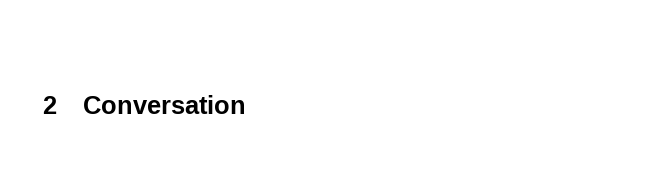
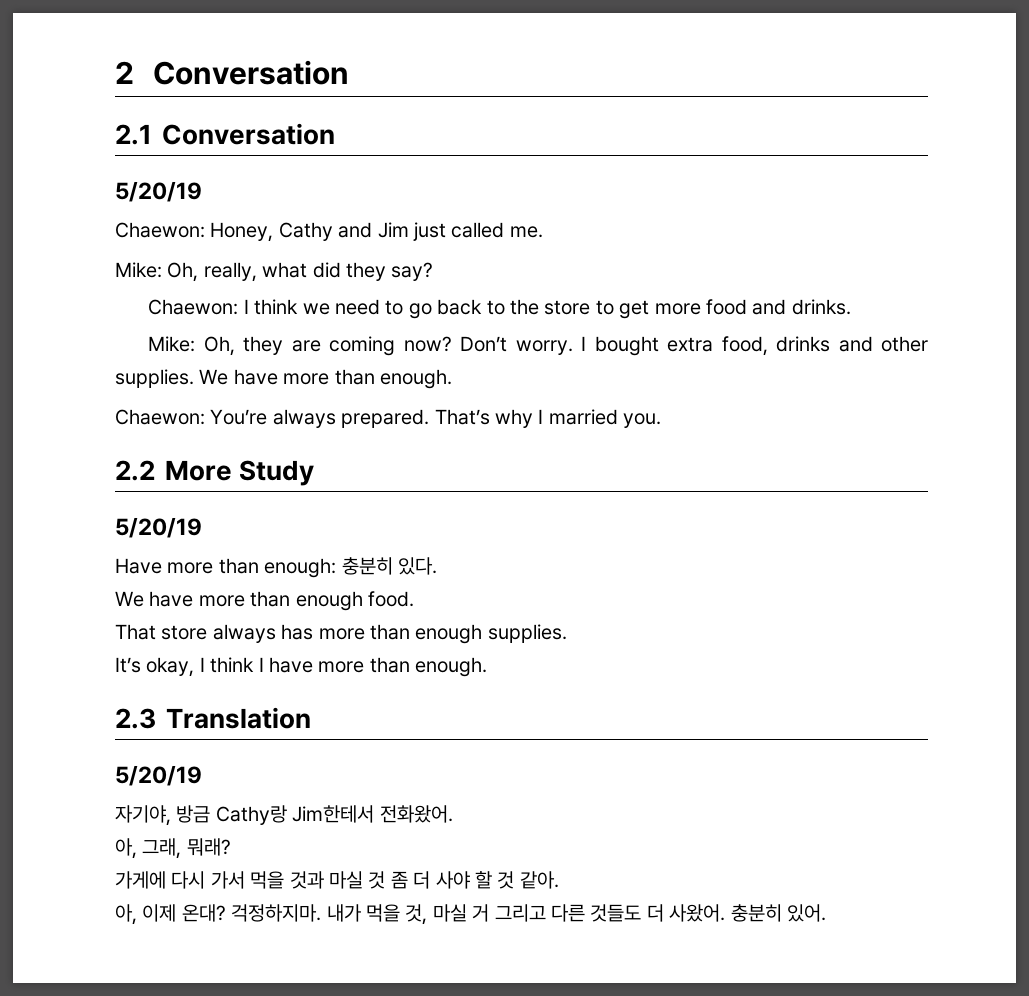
+ 2.1 Conversation
+ 5/20/19
+ Chaewon: Honey, Cathy and Jim just called me.
+ Mike: Oh, really, what did they say?
+ Chaewon: I think we need to go back to the store to get more food and drinks.
+ Mike: Oh, they are coming now? Don’t worry. I bought extra food, drinks and other supplies. We have more than enough.
+ Chaewon: You’re always prepared. That’s why I married you.
+ 2.2 More Study
+ 5/20/19
+ Have more than enough: 충분히 있다.
+ We have more than enough food.
+ That store always has more than enough supplies.
+ It’s okay, I think I have more than enough.
+ 2.3 Translation
+ 5/20/19
+ 자기야, 방금 Cathy랑 Jim한테서 전화왔어.
+ 아, 그래, 뭐래?
+ 가게에 다시 가서 먹을 것과 마실 것 좀 더 사야 할 것 같아.
+ 아, 이제 온대? 걱정하지마. 내가 먹을 것, 마실 거 그리고 다른 것들도 더 사왔어. 충분히 있어.

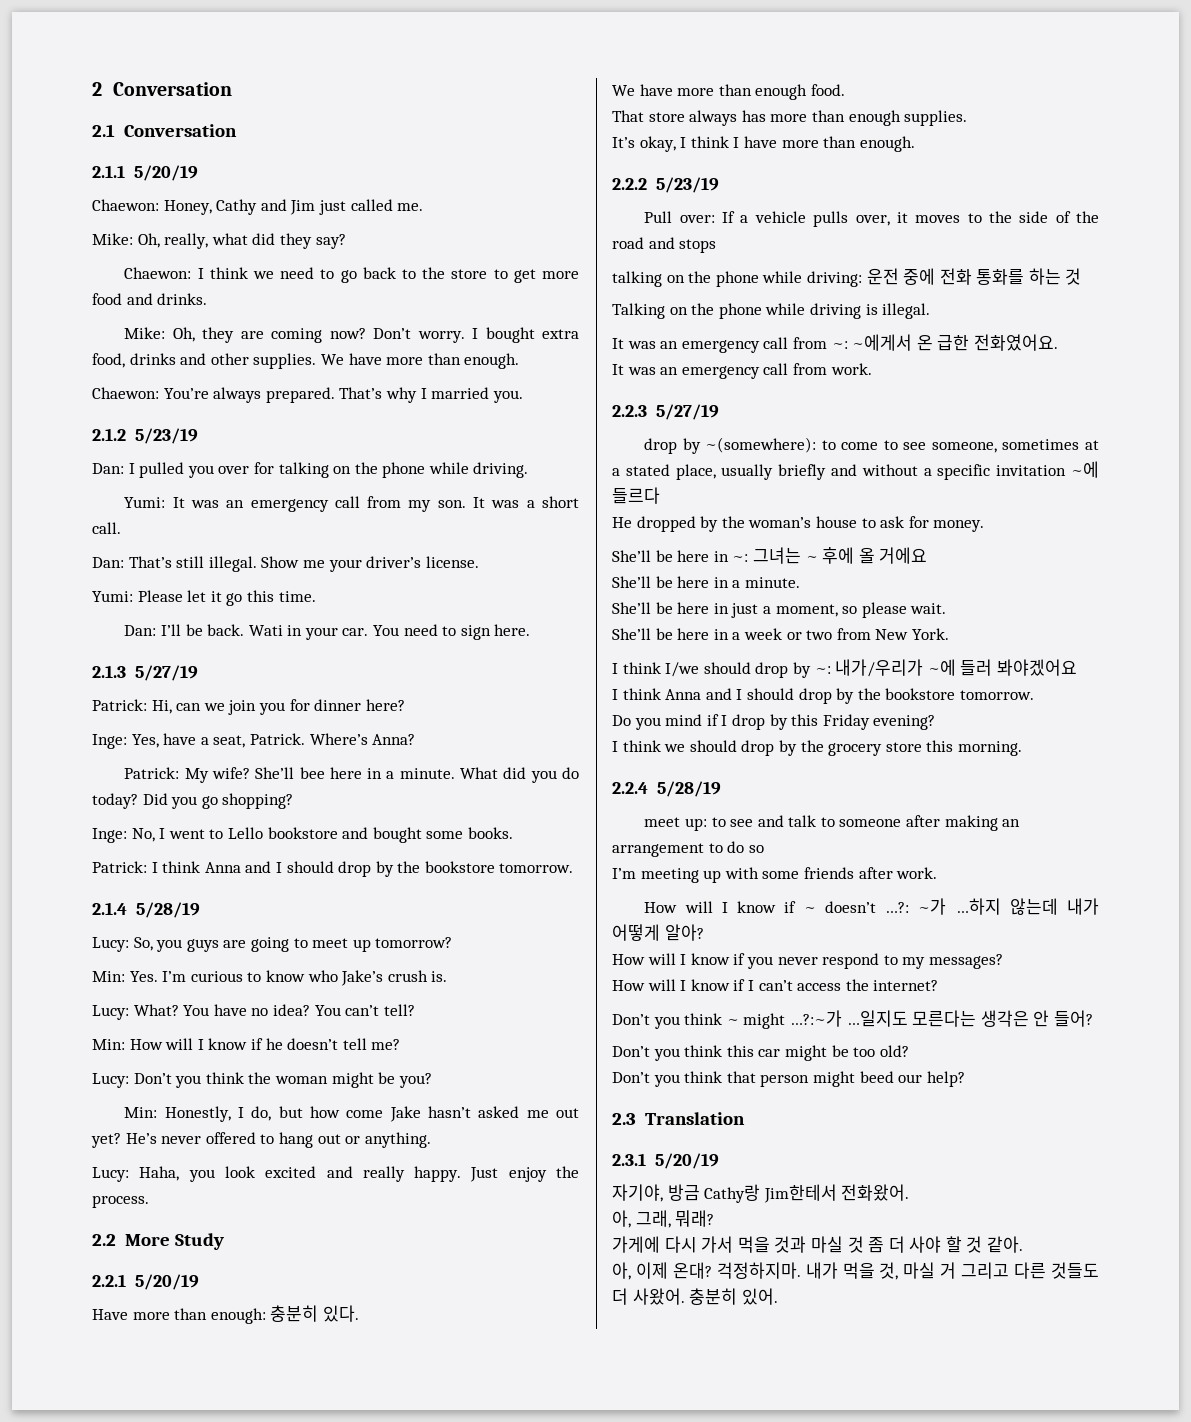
  2.1 Conversation
- 5/20/19
+ 2.1.1 5/20/19
+ 2.1.2 5/23/19
+ Dan: I pulled you over for talking on the phone while driving.
+ Yumi: It was an emergency call from my son. It was a short call.
+ Dan: That’s still illegal. Show me your driver’s license.
+ Yumi: Please let it go this time.
+ Dan: I’ll be back. Wati in your car. You need to sign here.
+ 2.1.3 5/27/19
+ Patrick: Hi, can we join you for dinner here?
+ Inge: Yes, have a seat, Patrick. Where’s Anna?
+ Patrick: My wife? She’ll bee here in a minute. What did you do today? Did you go shopping?
+ Inge: No, I went to Lello bookstore and bought some books.
+ Patrick: I think Anna and I should drop by the bookstore tomorrow.
+ 2.1.4 5/28/19
+ Lucy: So, you guys are going to meet up tomorrow?
+ Min: Yes. I’m curious to know who Jake’s crush is.
+ Lucy: What? You have no idea? You can’t tell?
+ Min: How will I know if he doesn’t tell me?
+ Lucy: Don’t you think the woman might be you?
+ Min: Honestly, I do, but how come Jake hasn’t asked me out yet? He’s never offered to hang out or anything.
+ Lucy: Haha, you look excited and really happy. Just enjoy the process.
  2.2 More Study
- 5/20/19
+ 2.2.1 5/20/19
+ 2.2.2 5/23/19
+ Pull over: If a vehicle pulls over, it moves to the side of the road and stops
+ talking on the phone while driving: 운전 중에 전화 통화를 하는 것
+ Talking on the phone while driving is illegal.
+ It was an emergency call from ~: ~에게서 온 급한 전화였어요.
+ It was an emergency call from work.
+ 2.2.3 5/27/19
+ drop by ~(somewhere): to come to see someone, sometimes at a stated place, usually briefly and without a specific invitation ~에 들르다
+ He dropped by the woman’s house to ask for money.
+ She’ll be here in ~: 그녀는 ~ 후에 올 거에요
+ She’ll be here in a minute.
+ She’ll be here in just a moment, so please wait.
+ She’ll be here in a week or two from New York.
+ I think I/we should drop by ~: 내가/우리가 ~에 들러 봐야겠어요
+ I think Anna and I should drop by the bookstore tomorrow.
+ Do you mind if I drop by this Friday evening?
+ I think we should drop by the grocery store this morning.
+ 2.2.4 5/28/19
+ meet up: to see and talk to someone after making an arrangement to do so
+ I’m meeting up with some friends after work.
+ How will I know if ~ doesn’t …?: ~가 …하지 않는데 내가 어떻게 알아?
+ How will I know if you never respond to my messages?
+ How will I know if I can’t access the internet?
+ Don’t you think ~ might …?:~가 …일지도 모른다는 생각은 안 들어?
+ Don’t you think this car might be too old?
+ Don’t you think that person might beed our help?
  2.3 Translation
- 5/20/19
+ 2.3.1 5/20/19

